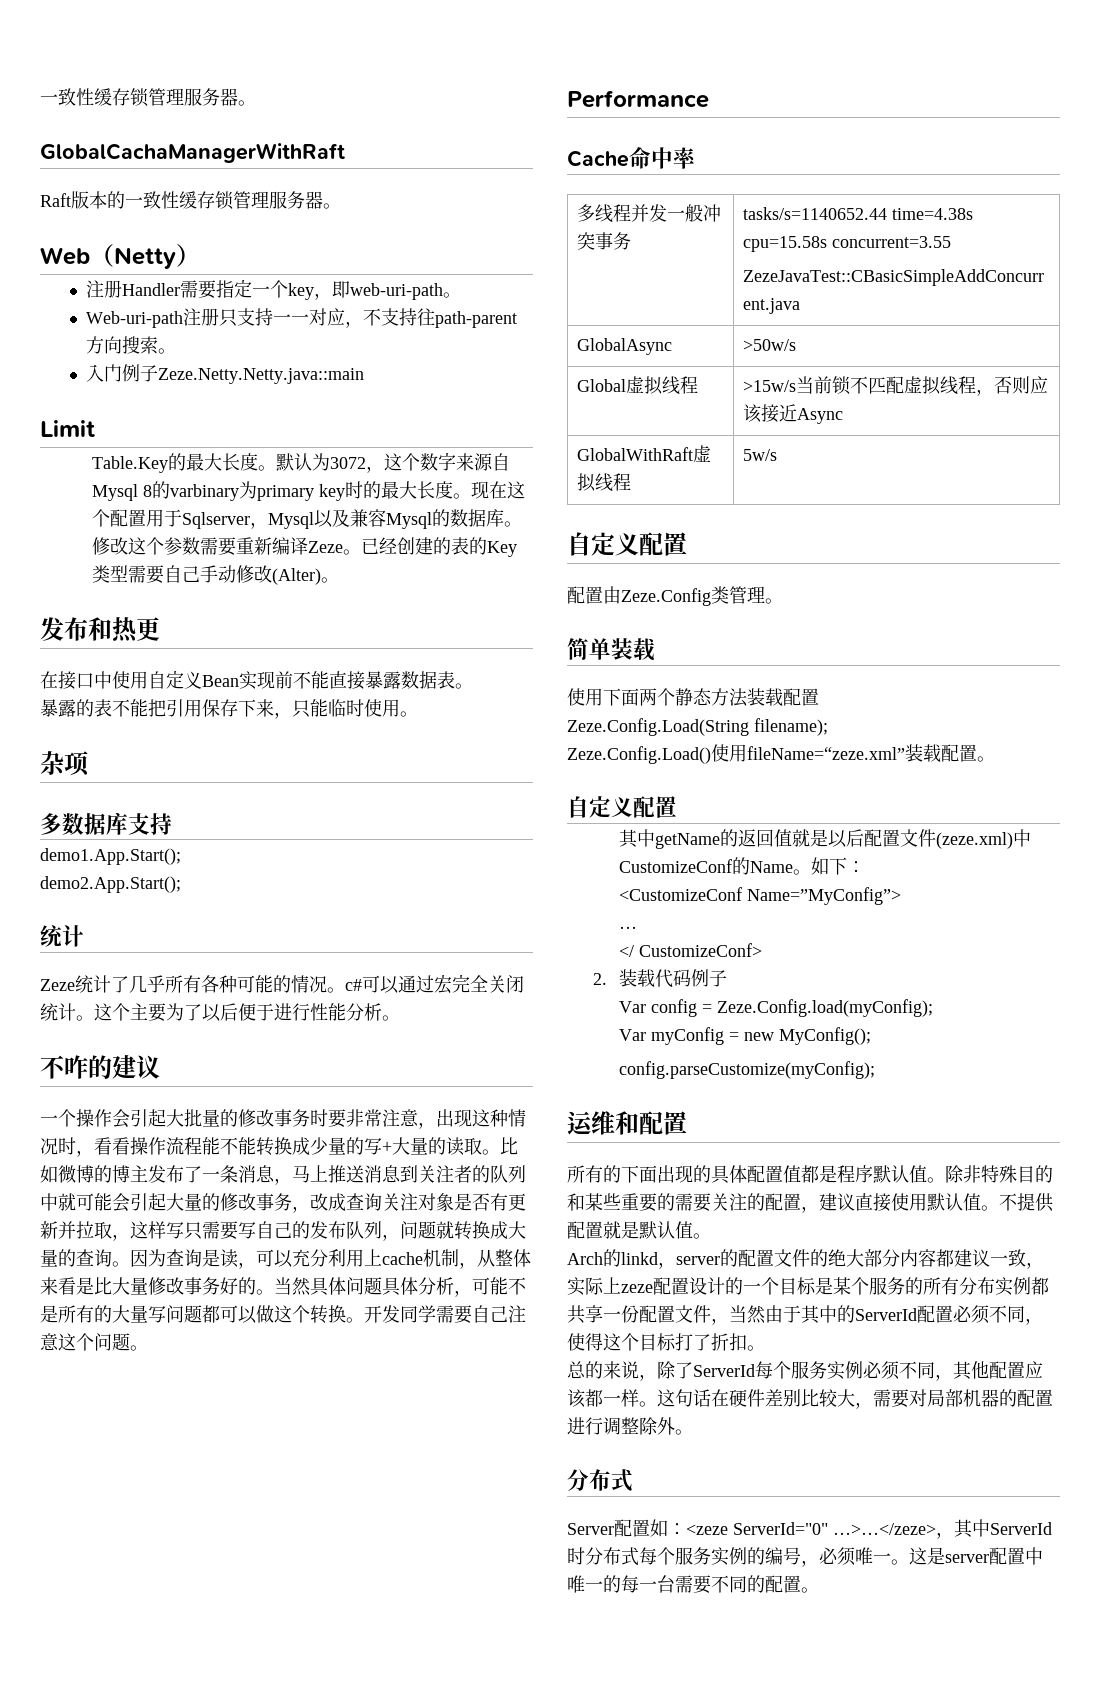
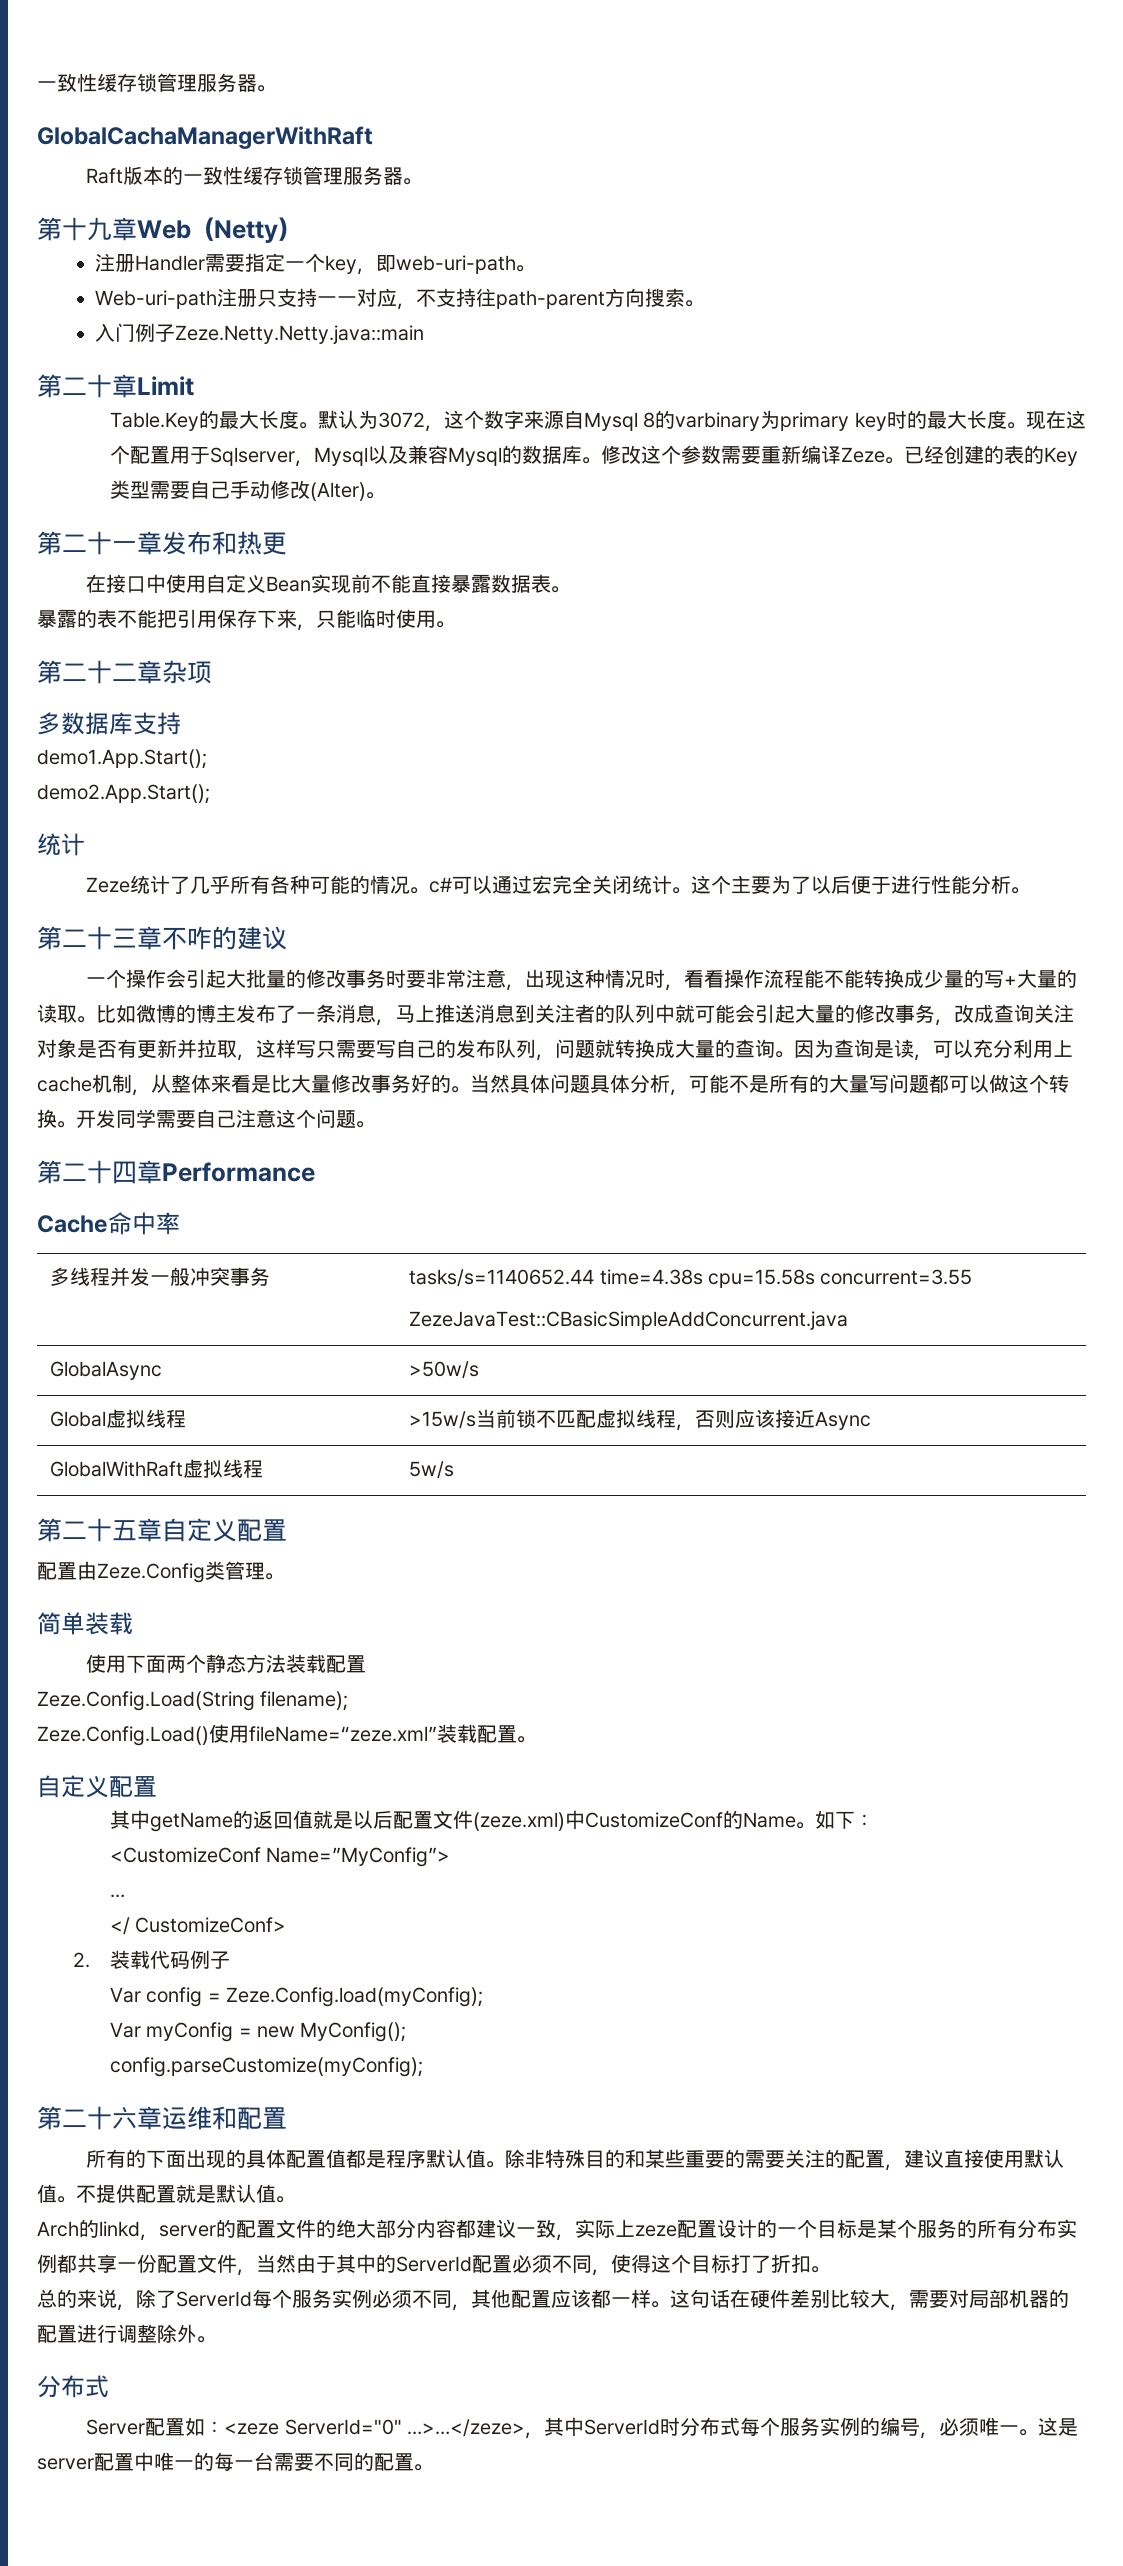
- Web（Netty）
+ 第十九章Web（Netty）
- Limit
+ 第二十章Limit
- 发布和热更
+ 第二十一章发布和热更
- 杂项
+ 第二十二章杂项
- 不咋的建议
+ 第二十三章不咋的建议
- Performance
+ 第二十四章Performance
  GlobalWithRaft虚拟线程 | 5w/s
- 自定义配置
+ 第二十五章自定义配置
- 运维和配置
+ 第二十六章运维和配置

